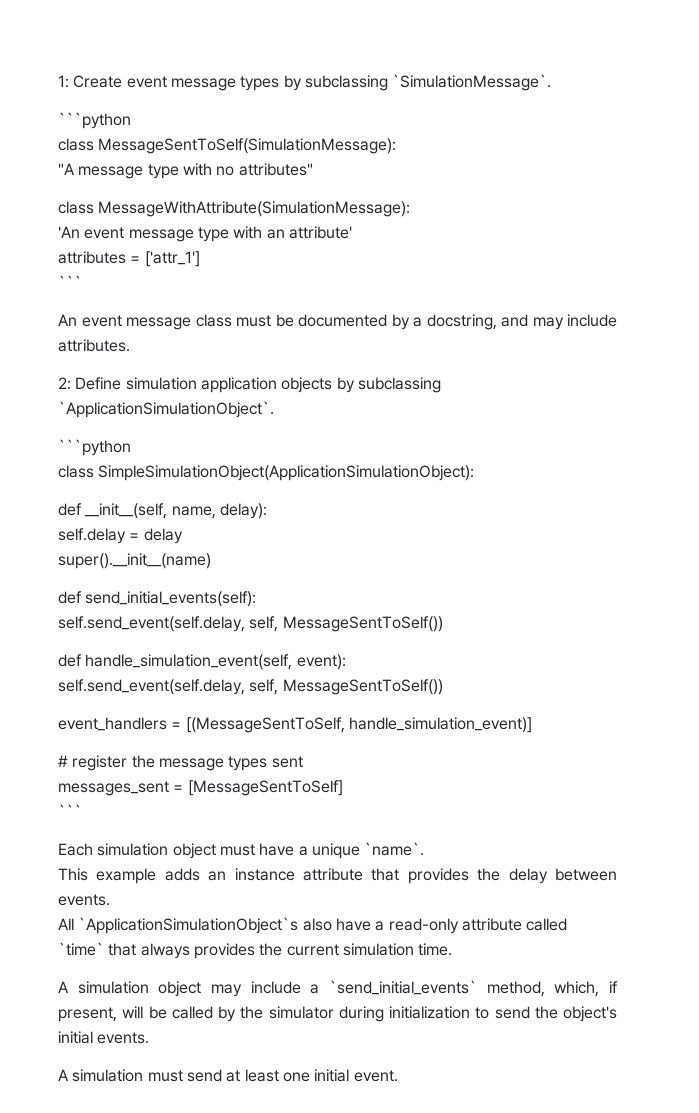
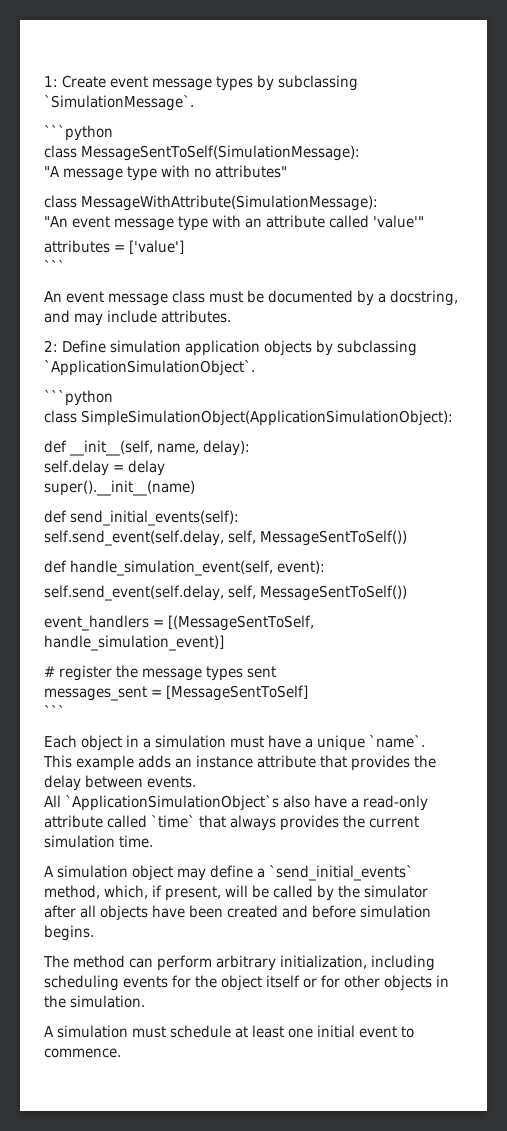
- 'An event message type with an attribute'
+ "An event message type with an attribute called 'value'"
- attributes = ['attr_1']
+ attributes = ['value']
- Each simulation object must have a unique `name`.
+ Each object in a simulation must have a unique `name`.
- A simulation object may include a `send_initial_events` method, which, if present, will be called by the simulator during initialization to send the object's initial events.
+ A simulation object may define a `send_initial_events` method, which, if present, will be called by the simulator after all objects have been created and before simulation begins.
+ The method can perform arbitrary initialization, including scheduling events for the object itself or for other objects in the simulation.
- A simulation must send at least one initial event.
+ A simulation must schedule at least one initial event to commence.

